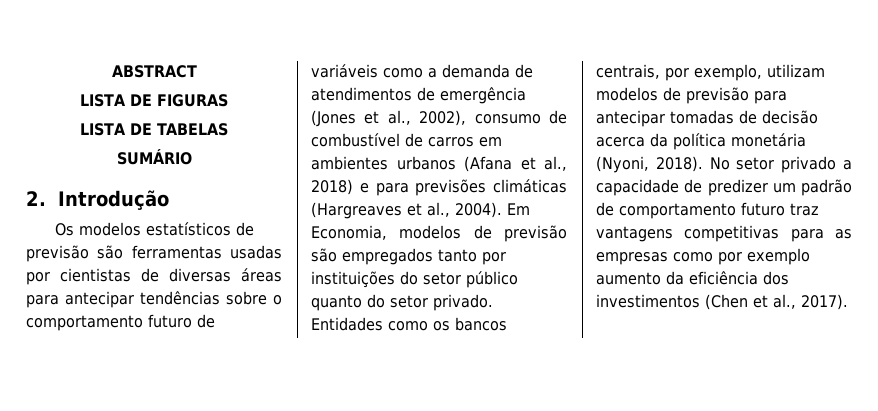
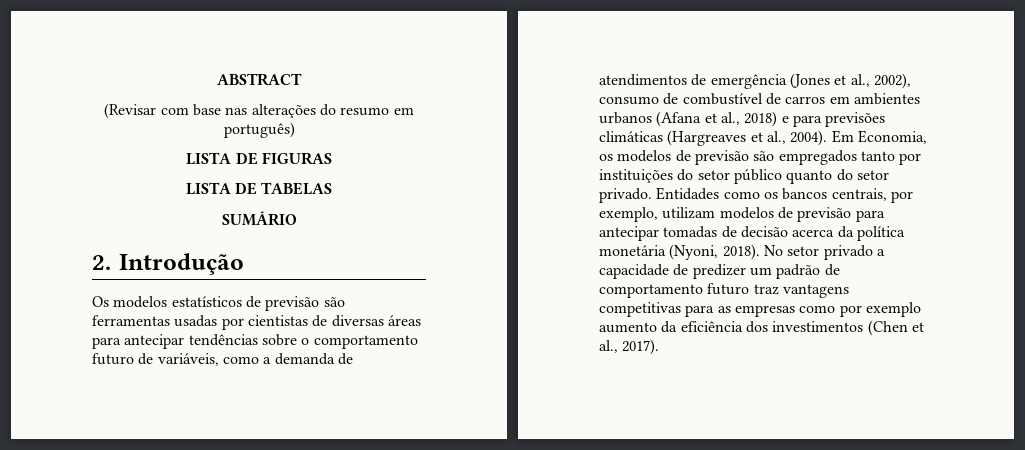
+ (Revisar com base nas alterações do resumo em português)
- Os modelos estatísticos de previsão são ferramentas usadas por cientistas de diversas áreas para antecipar tendências sobre o comportamento futuro de variáveis como a demanda de atendimentos de emergência (Jones et al., 2002), consumo de combustível de carros em ambientes urbanos (Afana et al., 2018) e para previsões climáticas (Hargreaves et al., 2004).
+ Os modelos estatísticos de previsão são ferramentas usadas por cientistas de diversas áreas para antecipar tendências sobre o comportamento futuro de variáveis, como a demanda de atendimentos de emergência (Jones et al., 2002), consumo de combustível de carros em ambientes urbanos (Afana et al., 2018) e para previsões climáticas (Hargreaves et al., 2004).
- Em Economia, modelos de previsão são empregados tanto por instituições do setor público quanto do setor privado.
+ Em Economia, os modelos de previsão são empregados tanto por instituições do setor público quanto do setor privado.

